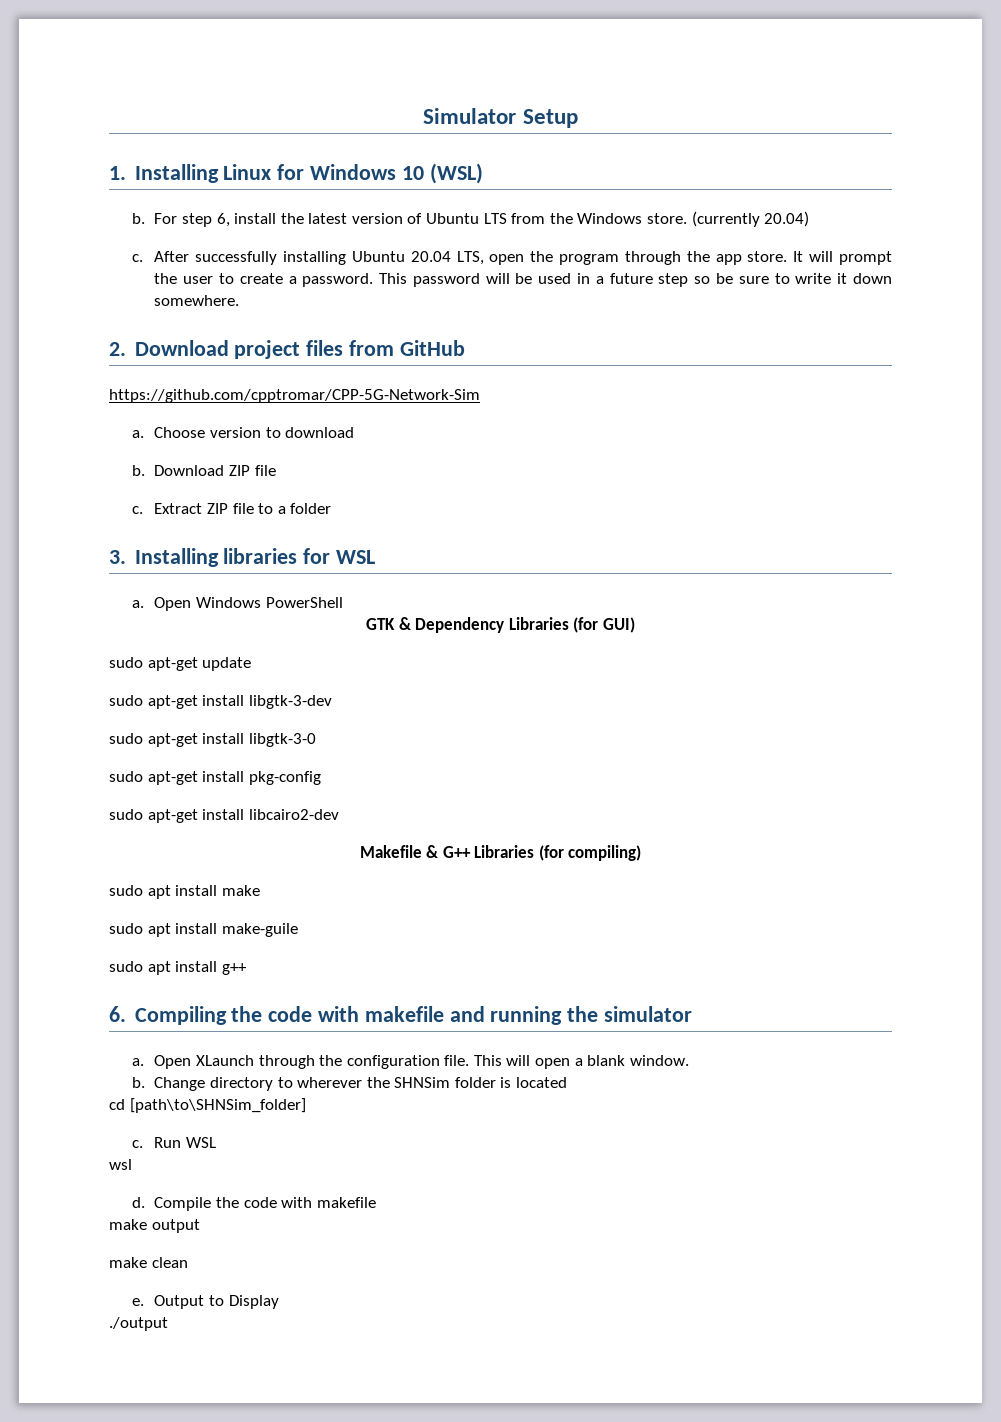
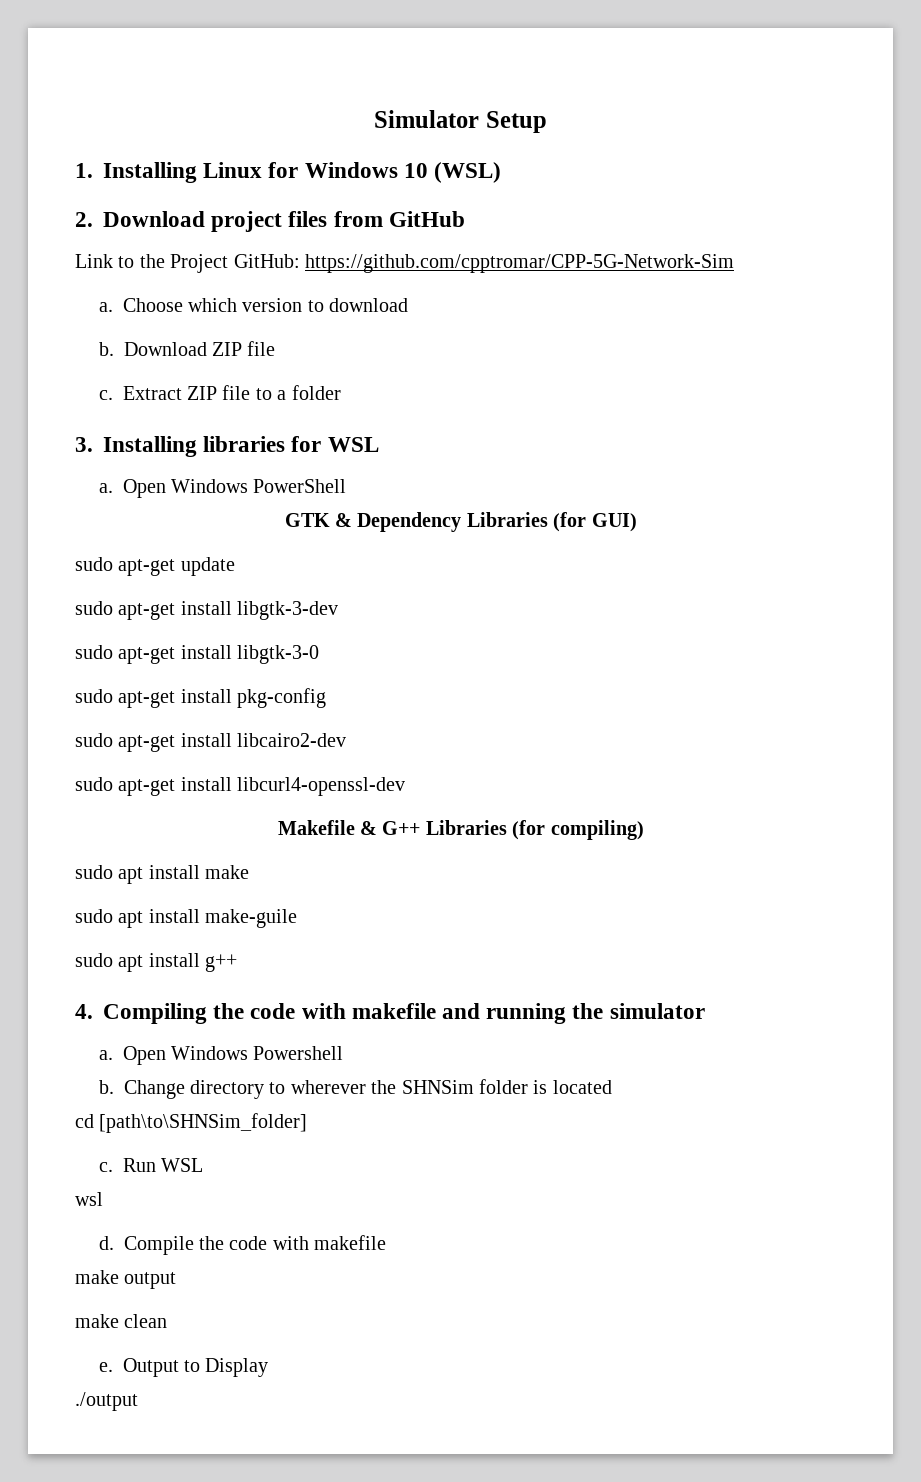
- b. For step 6, install the latest version of Ubuntu LTS from the Windows store. (currently 20.04)
- c. After successfully installing Ubuntu 20.04 LTS, open the program through the app store. It will prompt the user to create a password. This password will be used in a future step so be sure to write it down somewhere.
- https://github.com/cpptromar/CPP-5G-Network-Sim
+ Link to the Project GitHub: https://github.com/cpptromar/CPP-5G-Network-Sim
- Choose version to download
+ Choose which version to download
+ sudo apt-get install libcurl4-openssl-dev
- 6. Compiling the code with makefile and running the simulator
+ 4. Compiling the code with makefile and running the simulator
- Open XLaunch through the configuration file. This will open a blank window.
+ Open Windows Powershell

